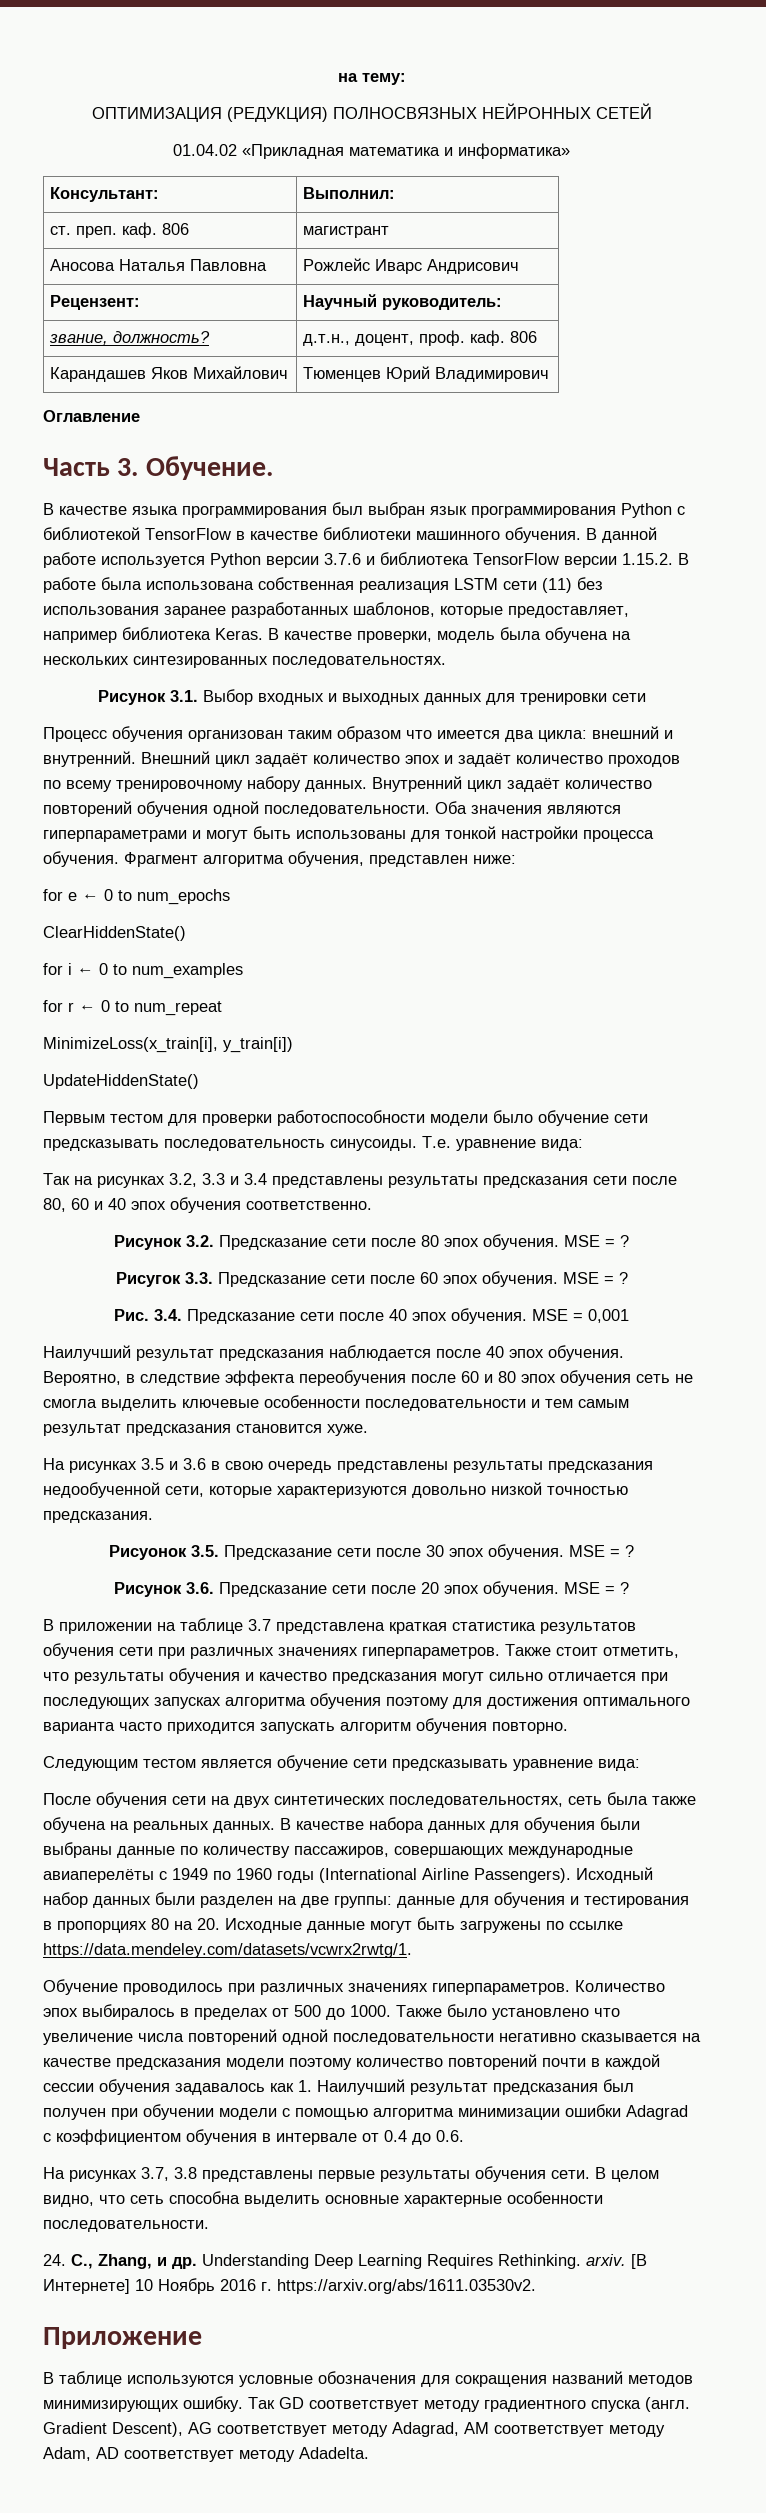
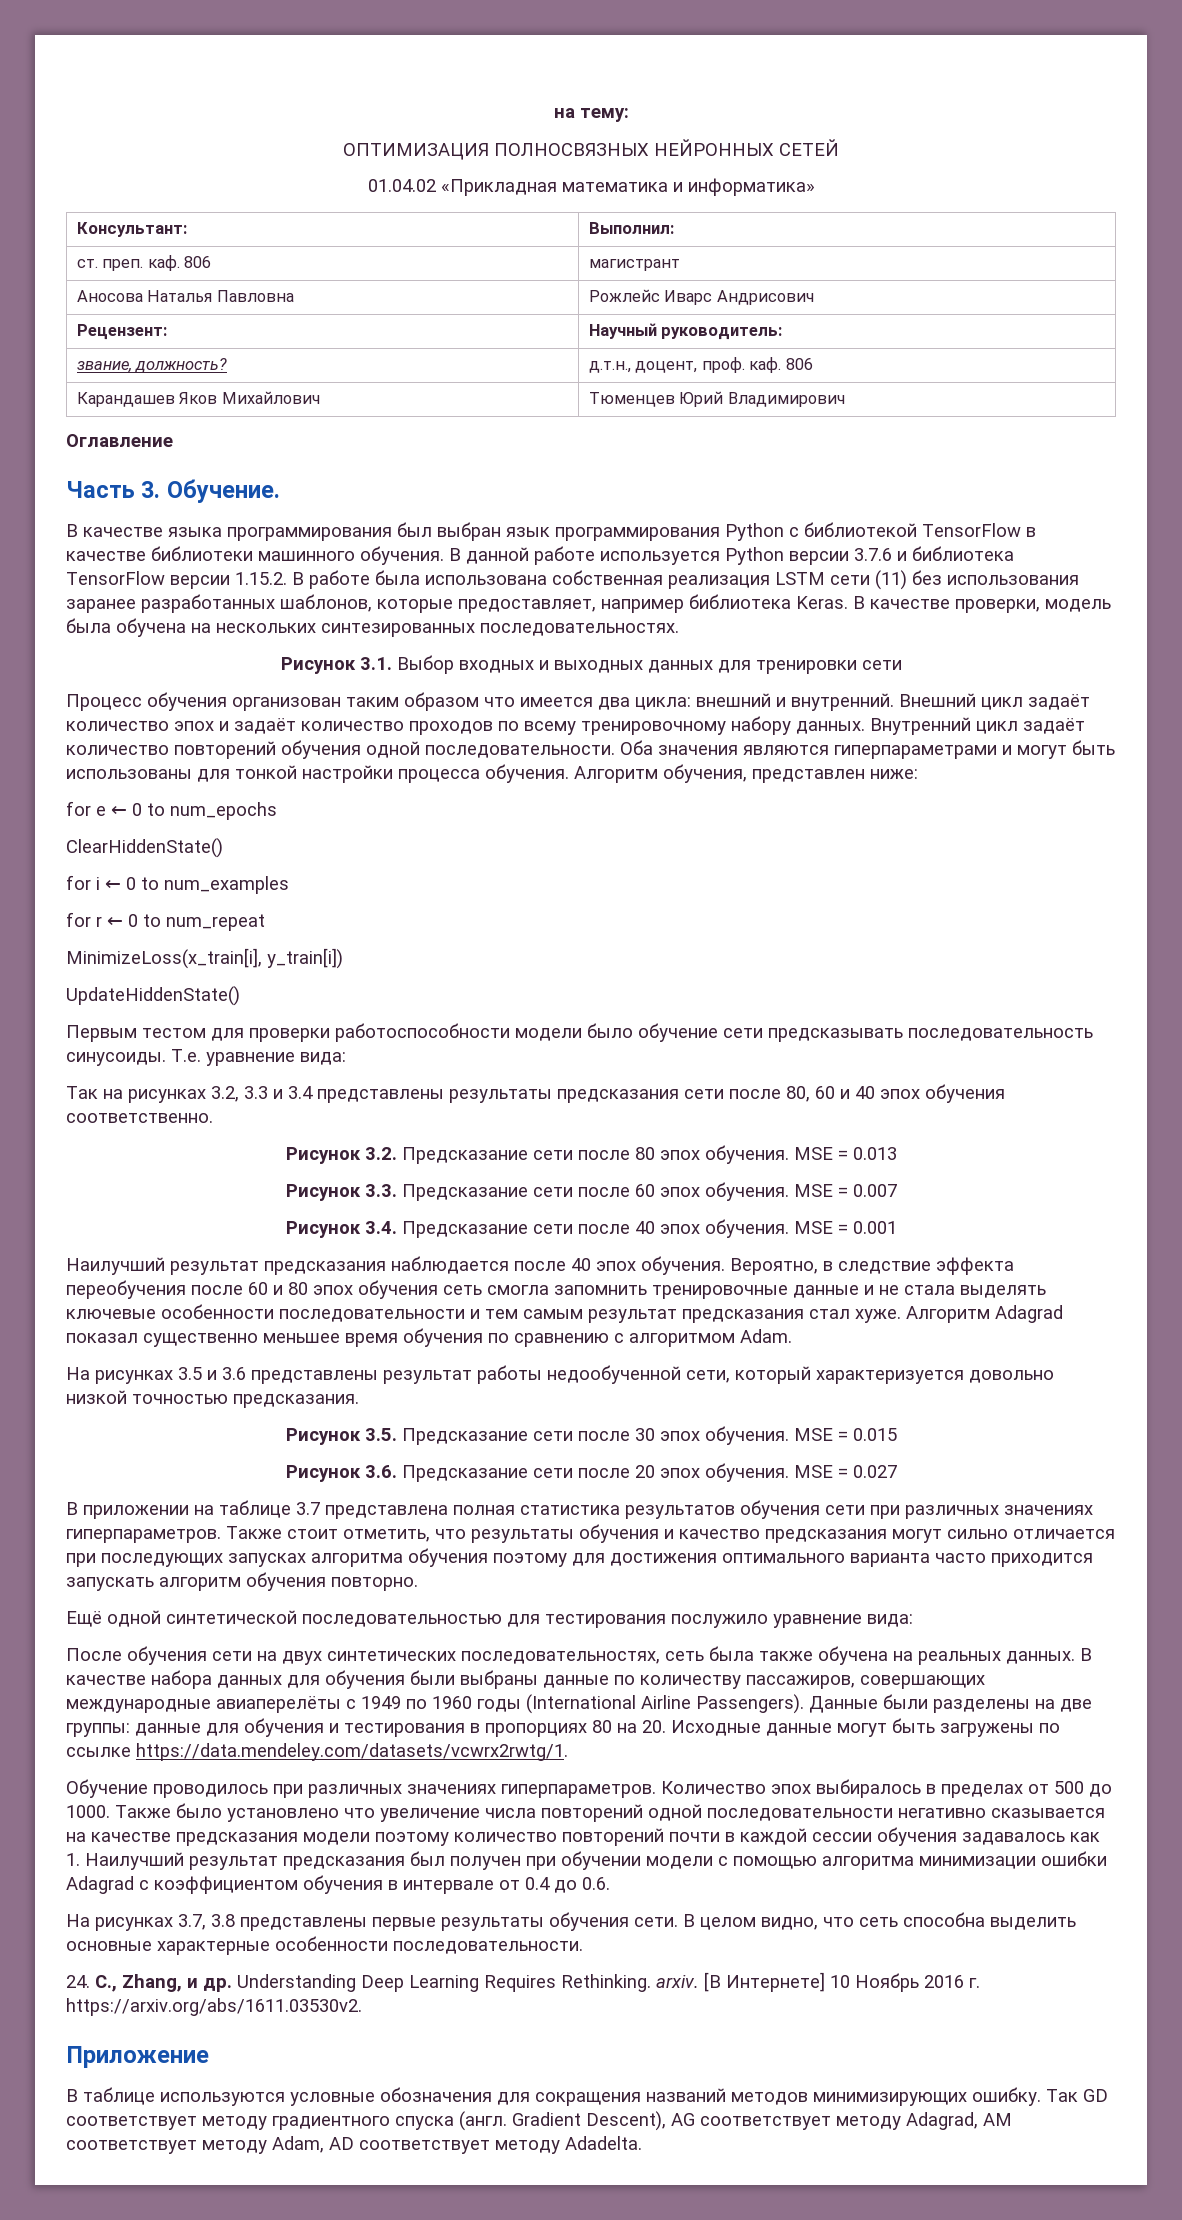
- ОПТИМИЗАЦИЯ (РЕДУКЦИЯ) ПОЛНОСВЯЗНЫХ НЕЙРОННЫХ СЕТЕЙ
+ ОПТИМИЗАЦИЯ ПОЛНОСВЯЗНЫХ НЕЙРОННЫХ СЕТЕЙ
- Фрагмент алгоритма обучения, представлен ниже:
+ Алгоритм обучения, представлен ниже:
- Рисунок 3.2. Предсказание сети после 80 эпох обучения. MSE = ?
- Рисугок 3.3. Предсказание сети после 60 эпох обучения. MSE = ?
- Рис. 3.4. Предсказание сети после 40 эпох обучения.
+ Рисунок 3.2. Предсказание сети после 80 эпох обучения. MSE = 0.013
+ Рисунок 3.3. Предсказание сети после 60 эпох обучения. MSE = 0.007
+ Рисунок 3.4. Предсказание сети после 40 эпох обучения.
- MSE = 0,001
+ MSE = 0.001
- Вероятно, в следствие эффекта переобучения после 60 и 80 эпох обучения сеть не смогла выделить ключевые особенности последовательности и тем самым результат предсказания становится хуже.
+ Вероятно, в следствие эффекта переобучения после 60 и 80 эпох обучения сеть смогла запомнить тренировочные данные и не стала выделять ключевые особенности последовательности и тем самым результат предсказания стал хуже. Алгоритм Adagrad показал существенно меньшее время обучения по сравнению с алгоритмом Adam.
- На рисунках 3.5 и 3.6 в свою очередь представлены результаты предсказания недообученной сети, которые характеризуются довольно низкой точностью предсказания.
+ На рисунках 3.5 и 3.6 представлены результат работы недообученной сети, который характеризуется довольно низкой точностью предсказания.
- Рисуонок 3.5. Предсказание сети после 30 эпох обучения. MSE = ?
+ Рисунок 3.5. Предсказание сети после 30 эпох обучения. MSE = 0.015
- Рисунок 3.6. Предсказание сети после 20 эпох обучения. MSE = ?
+ Рисунок 3.6. Предсказание сети после 20 эпох обучения. MSE = 0.027
- В приложении на таблице 3.7 представлена краткая статистика результатов обучения сети при различных значениях гиперпараметров.
+ В приложении на таблице 3.7 представлена полная статистика результатов обучения сети при различных значениях гиперпараметров.
- Следующим тестом является обучение сети предсказывать уравнение вида:
+ Ещё одной синтетической последовательностью для тестирования послужило уравнение вида:
- Исходный набор данных были разделен на две группы: данные для обучения и тестирования в пропорциях 80 на 20. Исходные данные могут быть загружены по ссылке https://data.mendeley.com/datasets/vcwrx2rwtg/1.
+ Данные были разделены на две группы: данные для обучения и тестирования в пропорциях 80 на 20. Исходные данные могут быть загружены по ссылке https://data.mendeley.com/datasets/vcwrx2rwtg/1.

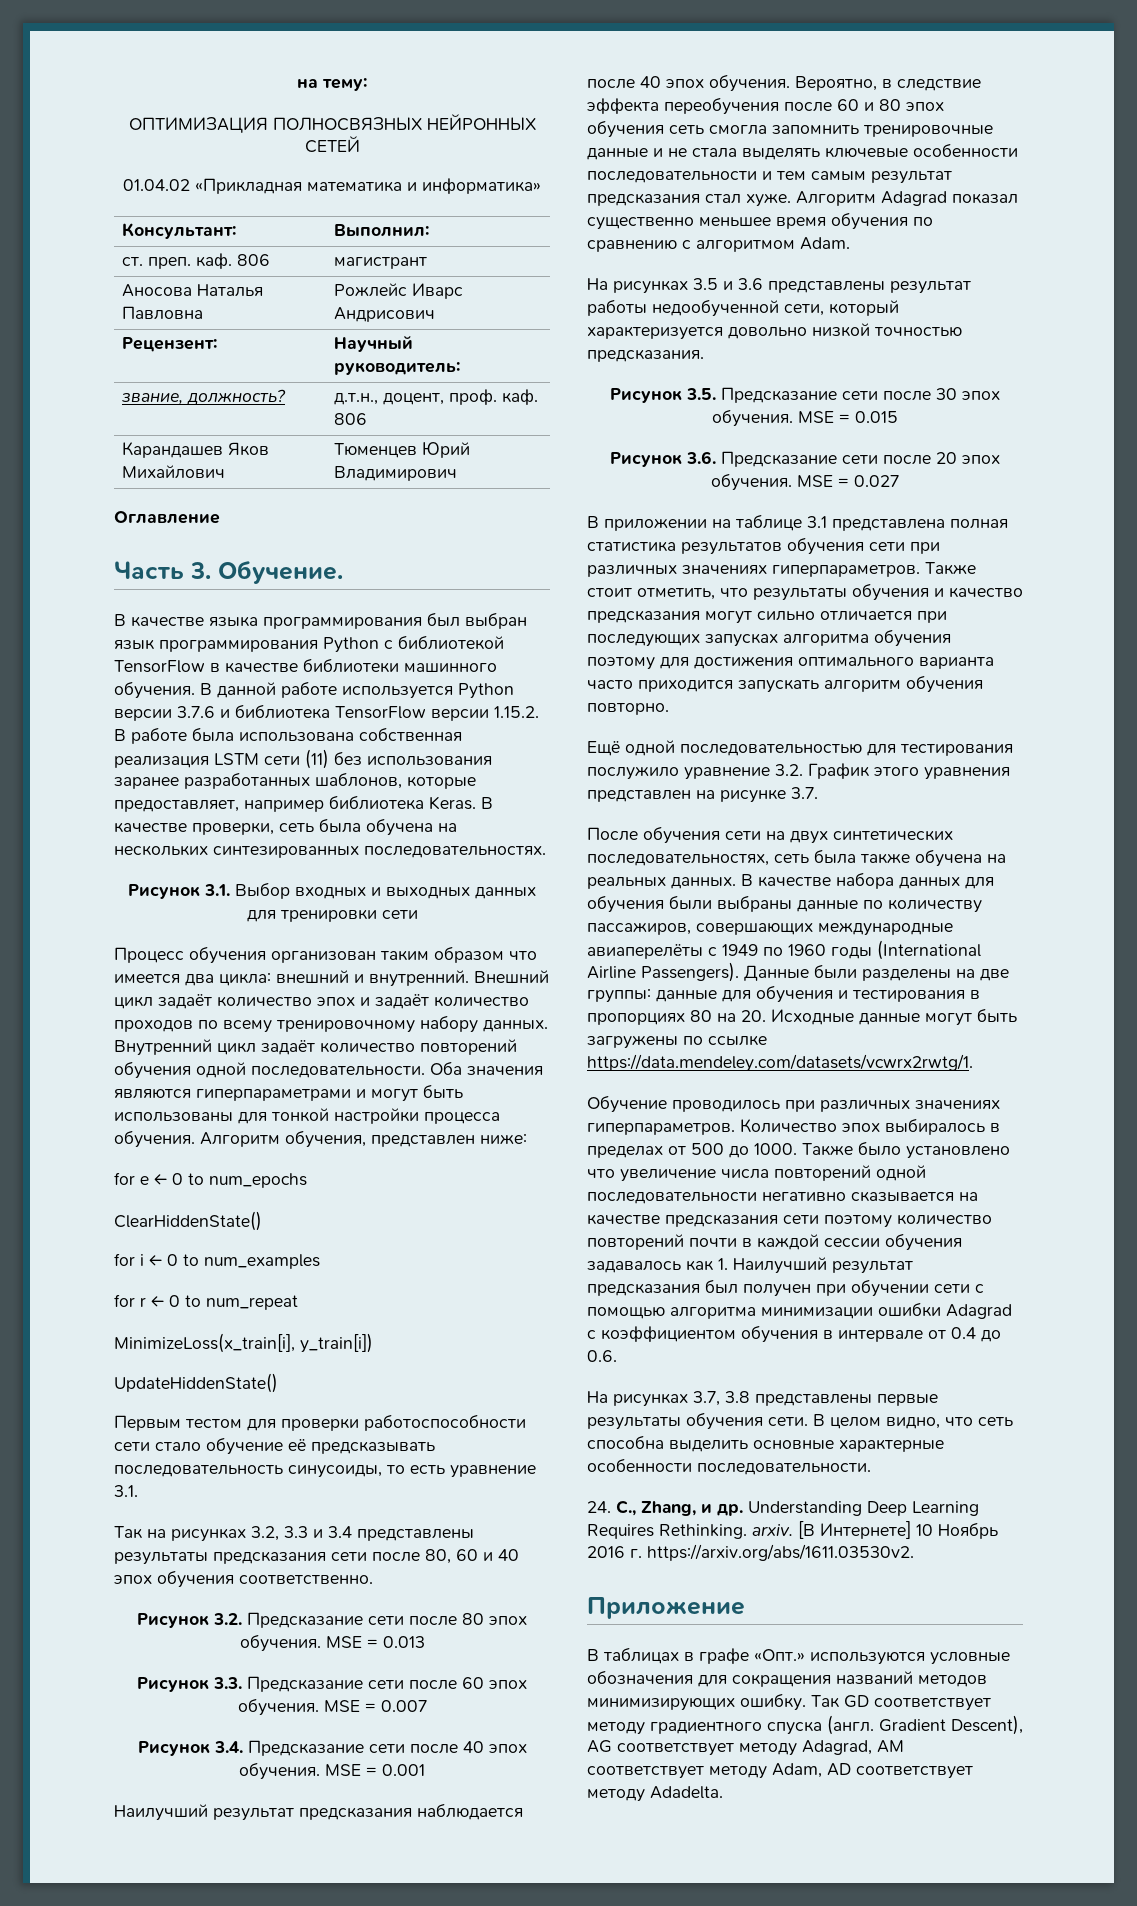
- В качестве проверки, модель была обучена на нескольких синтезированных последовательностях.
+ В качестве проверки, сеть была обучена на нескольких синтезированных последовательностях.
- Первым тестом для проверки работоспособности модели было обучение сети предсказывать последовательность синусоиды. Т.е. уравнение вида:
+ Первым тестом для проверки работоспособности сети стало обучение её предсказывать последовательность синусоиды, то есть уравнение 3.1.
- В приложении на таблице 3.7 представлена полная статистика результатов обучения сети при различных значениях гиперпараметров.
+ В приложении на таблице 3.1 представлена полная статистика результатов обучения сети при различных значениях гиперпараметров.
- Ещё одной синтетической последовательностью для тестирования послужило уравнение вида:
+ Ещё одной последовательностью для тестирования послужило уравнение 3.2. График этого уравнения представлен на рисунке 3.7.
- Также было установлено что увеличение числа повторений одной последовательности негативно сказывается на качестве предсказания модели поэтому количество повторений почти в каждой сессии обучения задавалось как 1. Наилучший результат предсказания был получен при обучении модели с помощью алгоритма минимизации ошибки Adagrad с коэффициентом обучения в интервале от 0.4 до 0.6.
+ Также было установлено что увеличение числа повторений одной последовательности негативно сказывается на качестве предсказания сети поэтому количество повторений почти в каждой сессии обучения задавалось как 1. Наилучший результат предсказания был получен при обучении сети с помощью алгоритма минимизации ошибки Adagrad с коэффициентом обучения в интервале от 0.4 до 0.6.
- В таблице используются условные обозначения для сокращения названий методов минимизирующих ошибку.
+ В таблицах в графе «Опт.» используются условные обозначения для сокращения названий методов минимизирующих ошибку.

